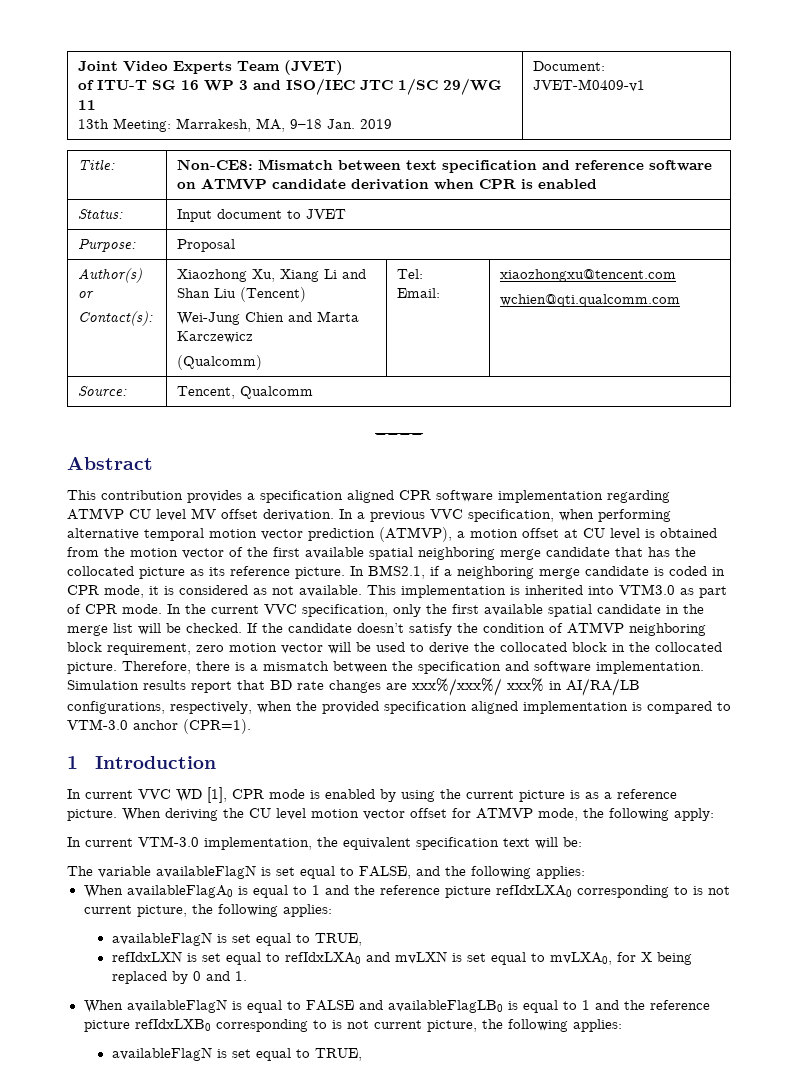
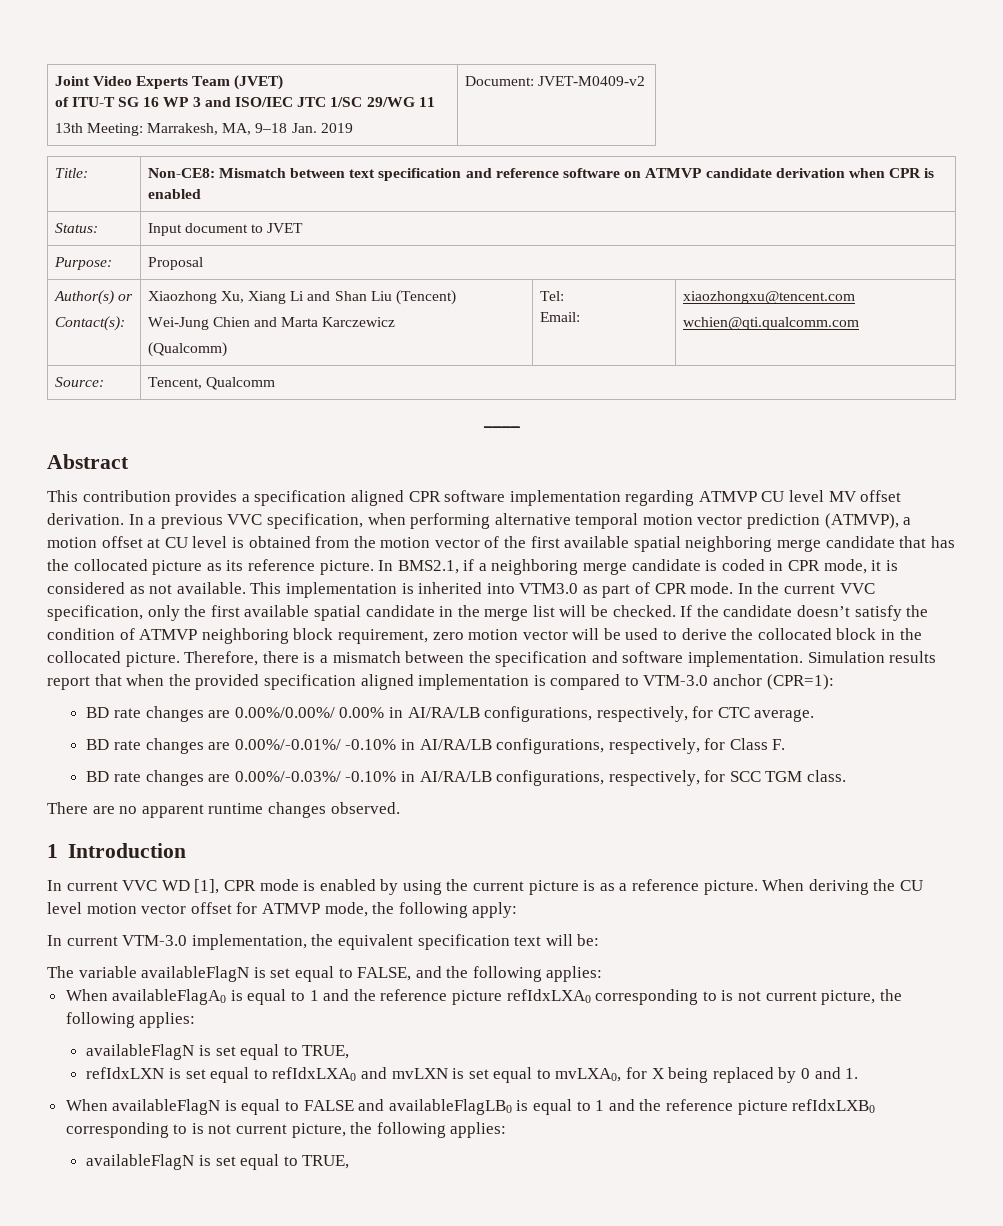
  Joint Video Experts Team (JVET)
  of ITU-T SG 16 WP 3 and ISO/IEC JTC 1/SC 29/WG 11
- 13th Meeting: Marrakesh, MA, 9–18 Jan. 2019 | Document: JVET-M0409-v1
+ 13th Meeting: Marrakesh, MA, 9–18 Jan. 2019 | Document: JVET-M0409-v2
- Simulation results report that BD rate changes are xxx%/xxx%/ xxx% in AI/RA/LB configurations, respectively, when the provided specification aligned implementation is compared to VTM-3.0 anchor (CPR=1).
+ Simulation results report that when the provided specification aligned implementation is compared to VTM-3.0 anchor (CPR=1):
+ BD rate changes are 0.00%/0.00%/ 0.00% in AI/RA/LB configurations, respectively, for CTC average.
+ BD rate changes are 0.00%/-0.01%/ -0.10% in AI/RA/LB configurations, respectively, for Class F.
+ BD rate changes are 0.00%/-0.03%/ -0.10% in AI/RA/LB configurations, respectively, for SCC TGM class.
+ There are no apparent runtime changes observed.

